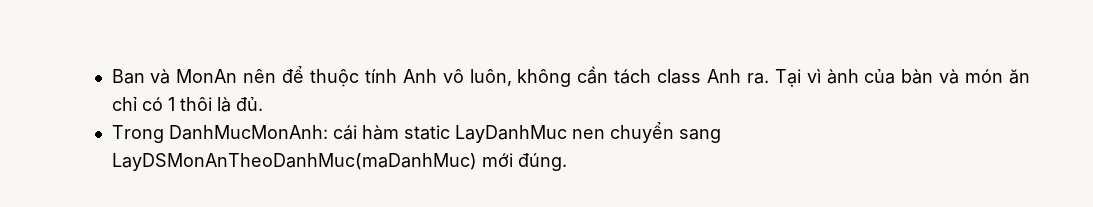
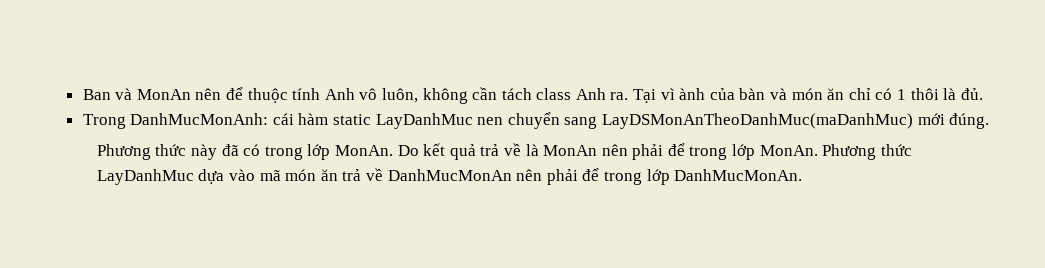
+ Phương thức này đã có trong lớp MonAn. Do kết quả trả về là MonAn nên phải để trong lớp MonAn. Phương thức LayDanhMuc dựa vào mã món ăn trả về DanhMucMonAn nên phải để trong lớp DanhMucMonAn.

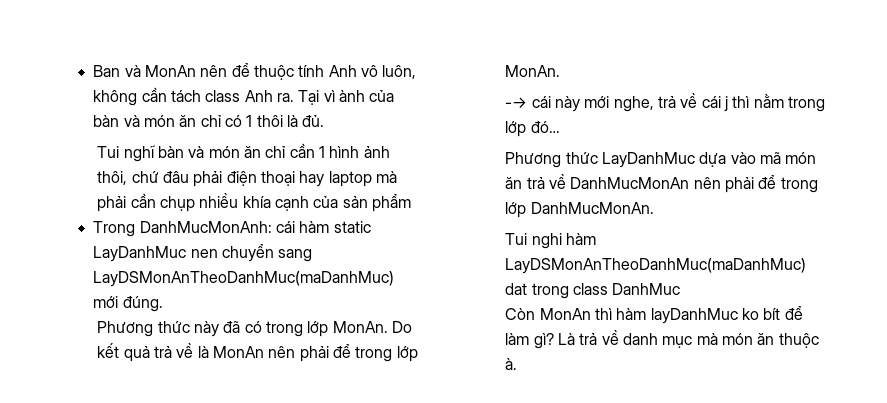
+ Tui nghĩ bàn và món ăn chỉ cần 1 hình ảnh thôi, chứ đâu phải điện thoại hay laptop mà phải cần chụp nhiều khía cạnh của sản phẩm
- Do kết quả trả về là MonAn nên phải để trong lớp MonAn. Phương thức LayDanhMuc dựa vào mã món ăn trả về DanhMucMonAn nên phải để trong lớp DanhMucMonAn.
+ Do kết quả trả về là MonAn nên phải để trong lớp MonAn.
+ -→ cái này mới nghe, trả về cái j thì nằm trong lớp đó…
+ Phương thức LayDanhMuc dựa vào mã món ăn trả về DanhMucMonAn nên phải để trong lớp DanhMucMonAn.
+ Tui nghi hàm LayDSMonAnTheoDanhMuc(maDanhMuc) dat trong class DanhMuc
+ Còn MonAn thì hàm layDanhMuc ko bít để làm gì? Là trả về danh mục mà món ăn thuộc à.

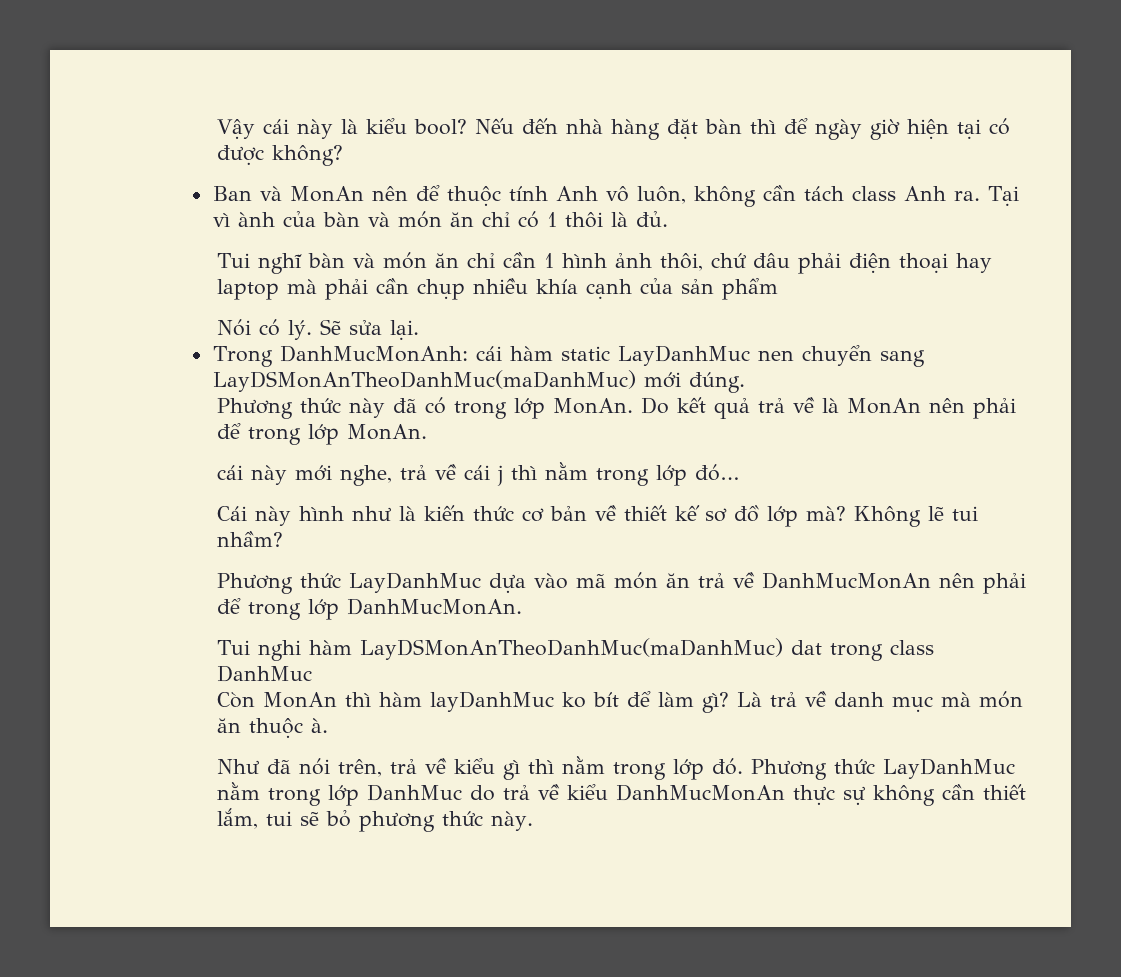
+ Vậy cái này là kiểu bool? Nếu đến nhà hàng đặt bàn thì để ngày giờ hiện tại có được không?
+ Nói có lý. Sẽ sửa lại.
- -→ cái này mới nghe, trả về cái j thì nằm trong lớp đó…
+ cái này mới nghe, trả về cái j thì nằm trong lớp đó…
+ Cái này hình như là kiến thức cơ bản về thiết kế sơ đồ lớp mà? Không lẽ tui nhầm?
+ Như đã nói trên, trả về kiểu gì thì nằm trong lớp đó. Phương thức LayDanhMuc nằm trong lớp DanhMuc do trả về kiểu DanhMucMonAn thực sự không cần thiết lắm, tui sẽ bỏ phương thức này.

